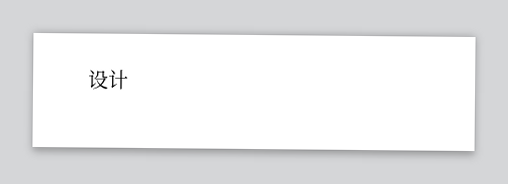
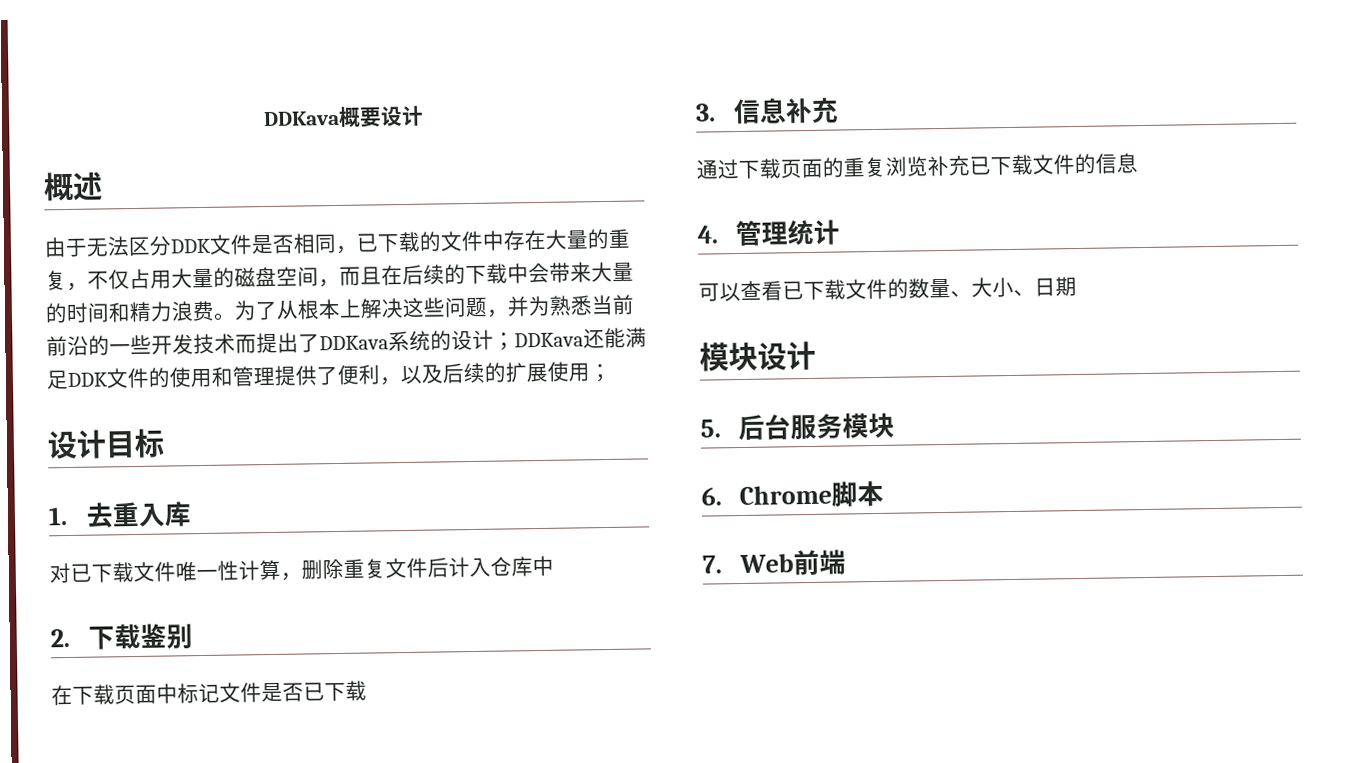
- 设计
+ DDKava概要设计
+ 概述
+ 由于无法区分DDK文件是否相同，已下载的文件中存在大量的重复，不仅占用大量的磁盘空间，而且在后续的下载中会带来大量的时间和精力浪费。为了从根本上解决这些问题，并为熟悉当前前沿的一些开发技术而提出了DDKava系统的设计；DDKava还能满足DDK文件的使用和管理提供了便利，以及后续的扩展使用；
+ 设计目标
+ 1.去重入库
+ 对已下载文件唯一性计算，删除重复文件后计入仓库中
+ 2.下载鉴别
+ 在下载页面中标记文件是否已下载
+ 3.信息补充
+ 通过下载页面的重复浏览补充已下载文件的信息
+ 4.管理统计
+ 可以查看已下载文件的数量、大小、日期
+ 模块设计
+ 5.后台服务模块
+ 6. Chrome脚本
+ 7. Web前端

